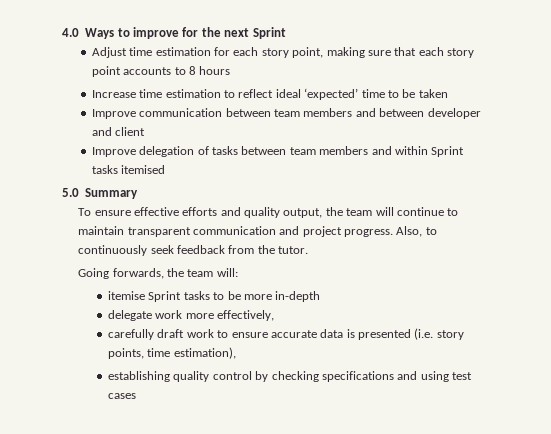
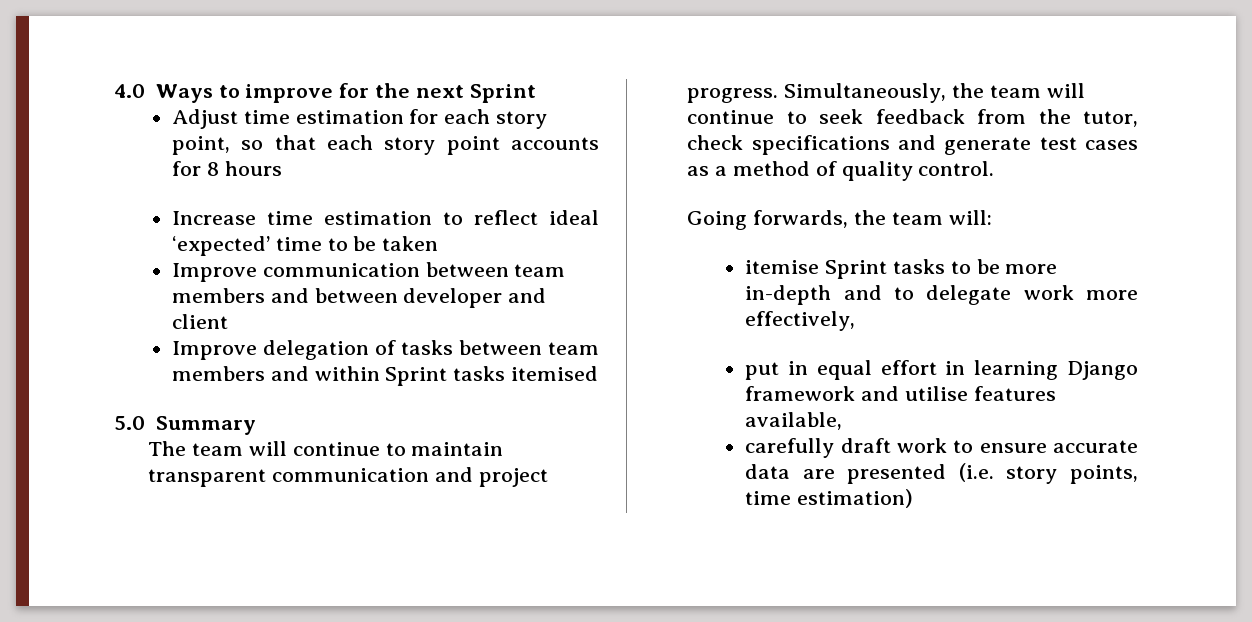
- Adjust time estimation for each story point, making sure that each story point accounts to 8 hours
+ Adjust time estimation for each story point, so that each story point accounts for 8 hours
- To ensure effective efforts and quality output, the team will continue to maintain transparent communication and project progress.
+ The team will continue to maintain transparent communication and project progress.
- Also, to continuously seek feedback from the tutor.
+ Simultaneously, the team will continue to seek feedback from the tutor, check specifications and generate test cases as a method of quality control.
- itemise Sprint tasks to be more in-depth
- delegate work more effectively,
+ itemise Sprint tasks to be more in-depth and to delegate work more effectively,
+ put in equal effort in learning Django framework and utilise features available,
- carefully draft work to ensure accurate data is presented (i.e. story points, time estimation),
- establishing quality control by checking specifications and using test cases
+ carefully draft work to ensure accurate data are presented (i.e. story points, time estimation)

